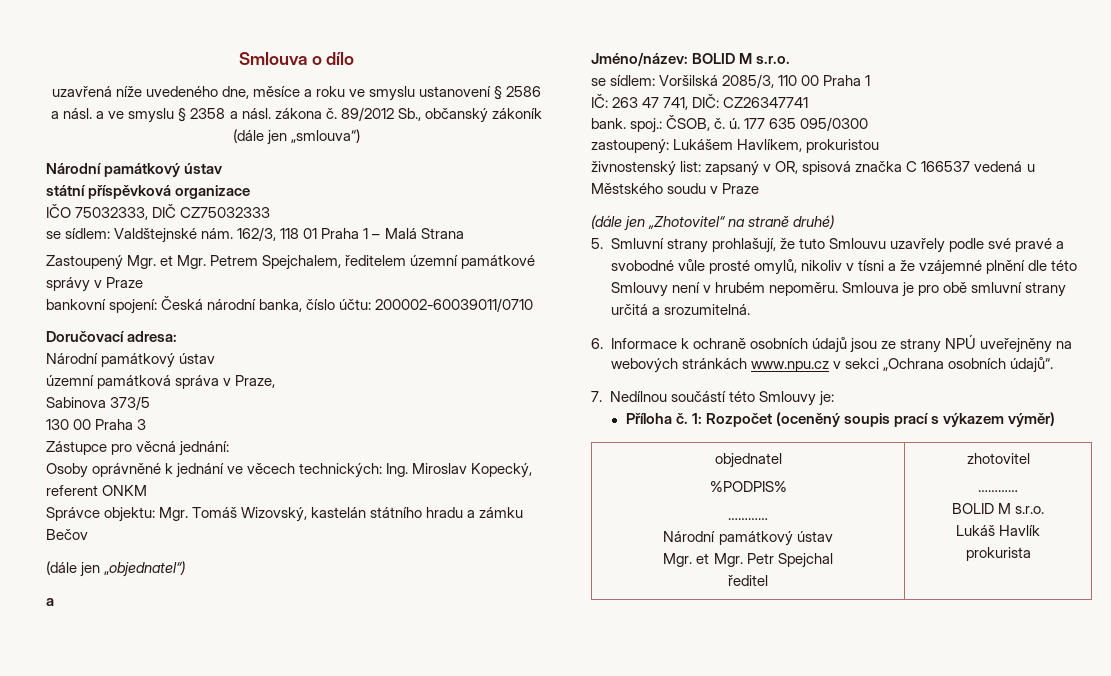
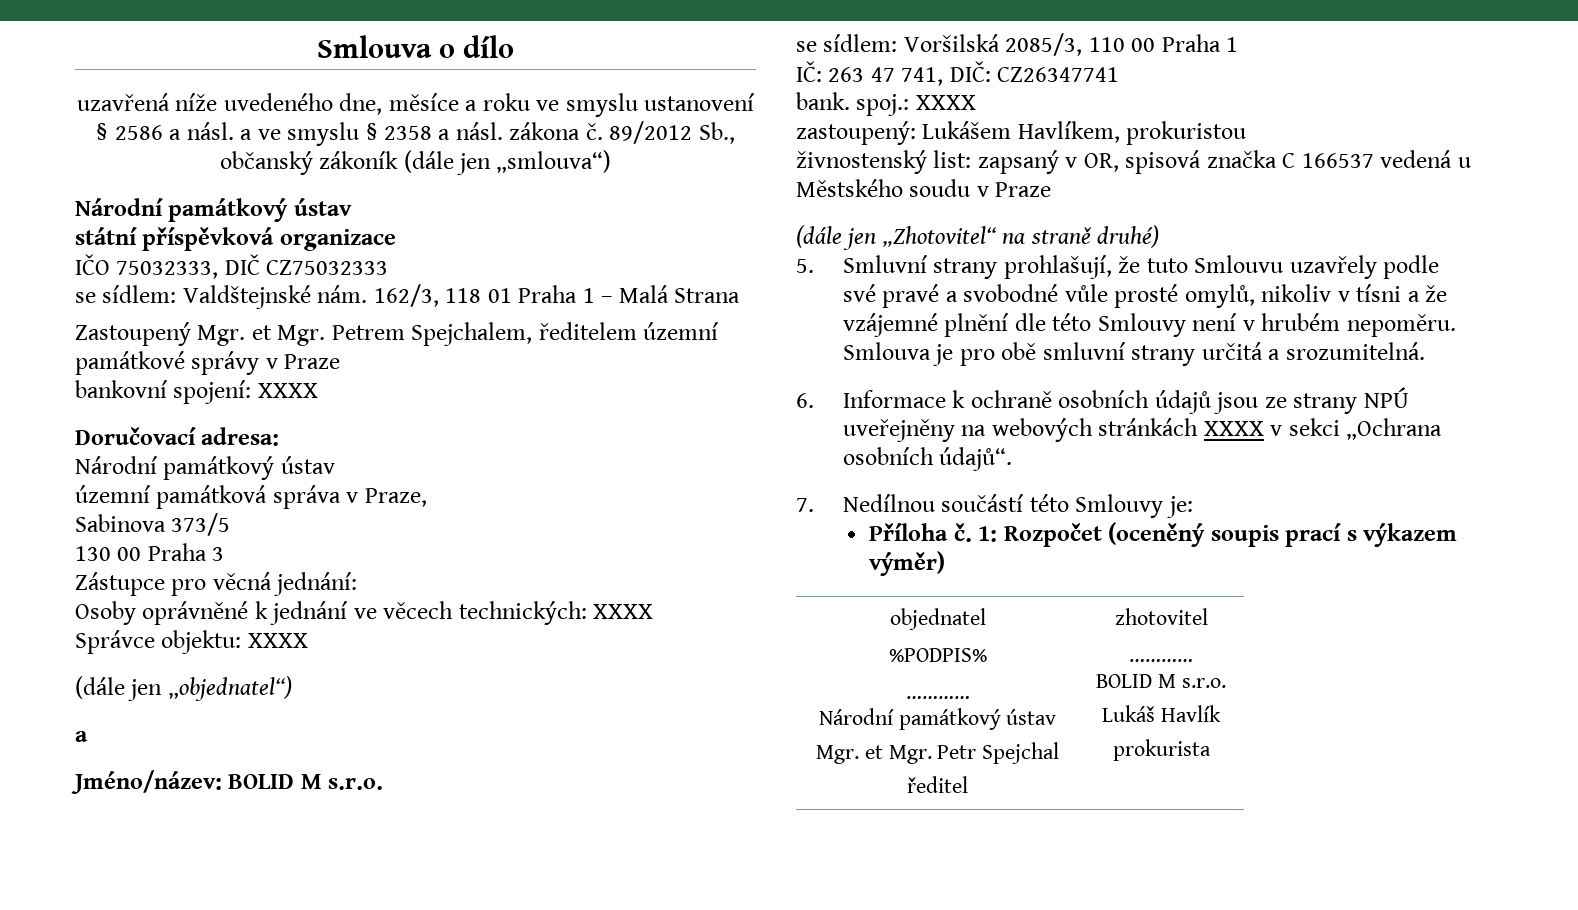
- bankovní spojení: Česká národní banka, číslo účtu: 200002-60039011/0710
+ bankovní spojení: XXXX
- Osoby oprávněné k jednání ve věcech technických: Ing. Miroslav Kopecký, referent ONKM
- Správce objektu: Mgr. Tomáš Wizovský, kastelán státního hradu a zámku Bečov
+ Osoby oprávněné k jednání ve věcech technických: XXXX
+ Správce objektu: XXXX
- bank. spoj.: ČSOB, č. ú. 177 635 095/0300
+ bank. spoj.: XXXX
- 6. Informace k ochraně osobních údajů jsou ze strany NPÚ uveřejněny na webových stránkách www.npu.cz v sekci „Ochrana osobních údajů“.
+ 6. Informace k ochraně osobních údajů jsou ze strany NPÚ uveřejněny na webových stránkách XXXX v sekci „Ochrana osobních údajů“.

